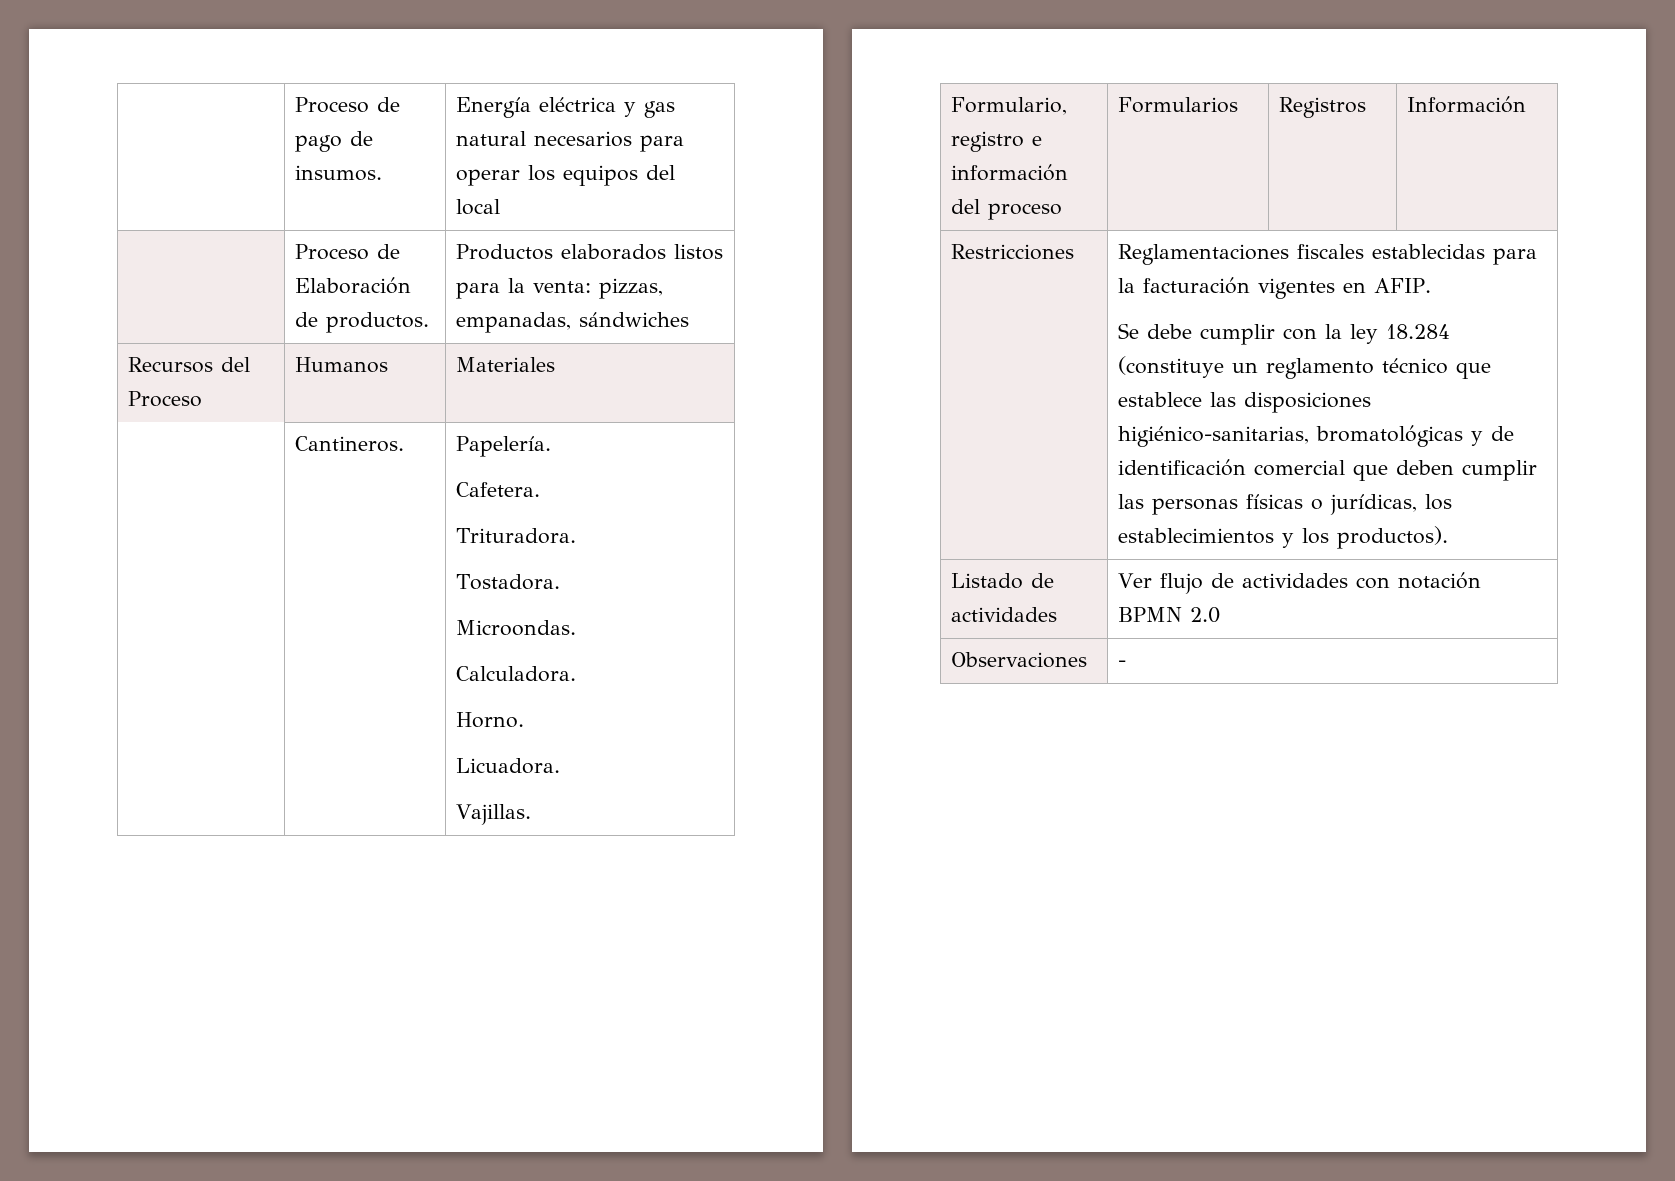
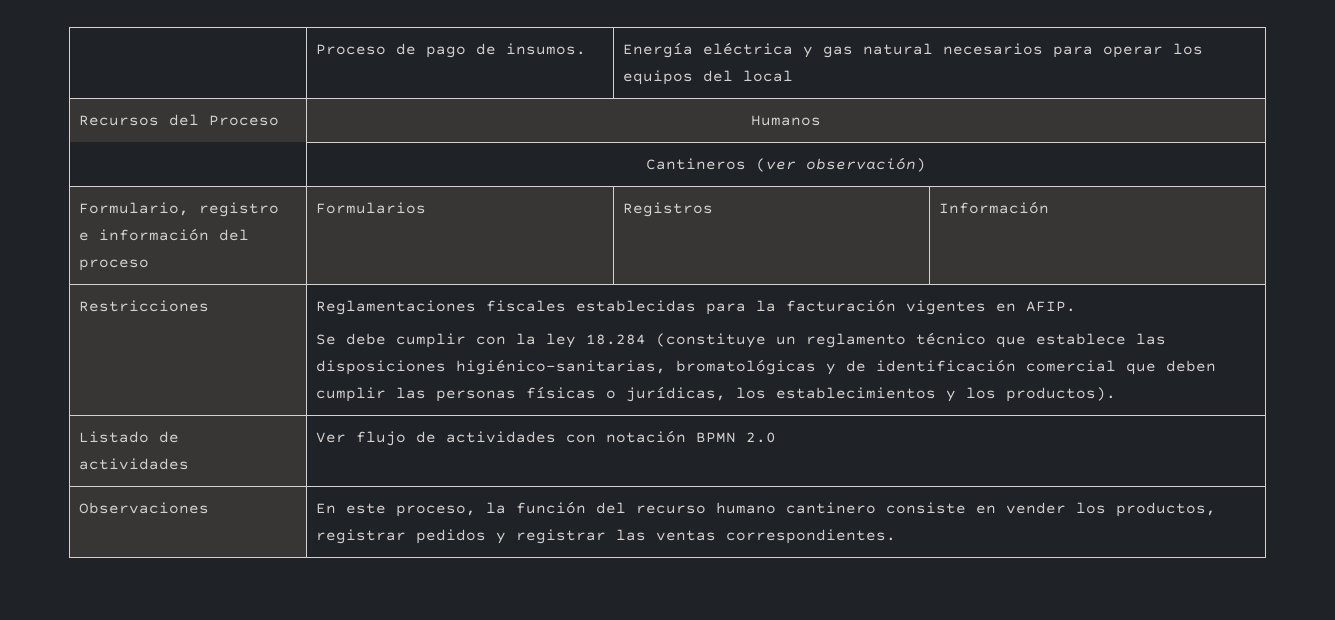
- | Proceso de Elaboración de productos. | Productos elaborados listos para la venta: pizzas, empanadas, sándwiches
- Recursos del Proceso | Humanos | Materiales
- | Cantineros. | Papelería.
- Cafetera.
- Trituradora.
- Tostadora.
- Microondas.
- Calculadora.
- Horno.
- Licuadora.
- Vajillas.
+ Recursos del Proceso | Humanos
+ | Cantineros (ver observación)
- Observaciones | -
+ Observaciones | En este proceso, la función del recurso humano cantinero consiste en vender los productos, registrar pedidos y registrar las ventas correspondientes.

